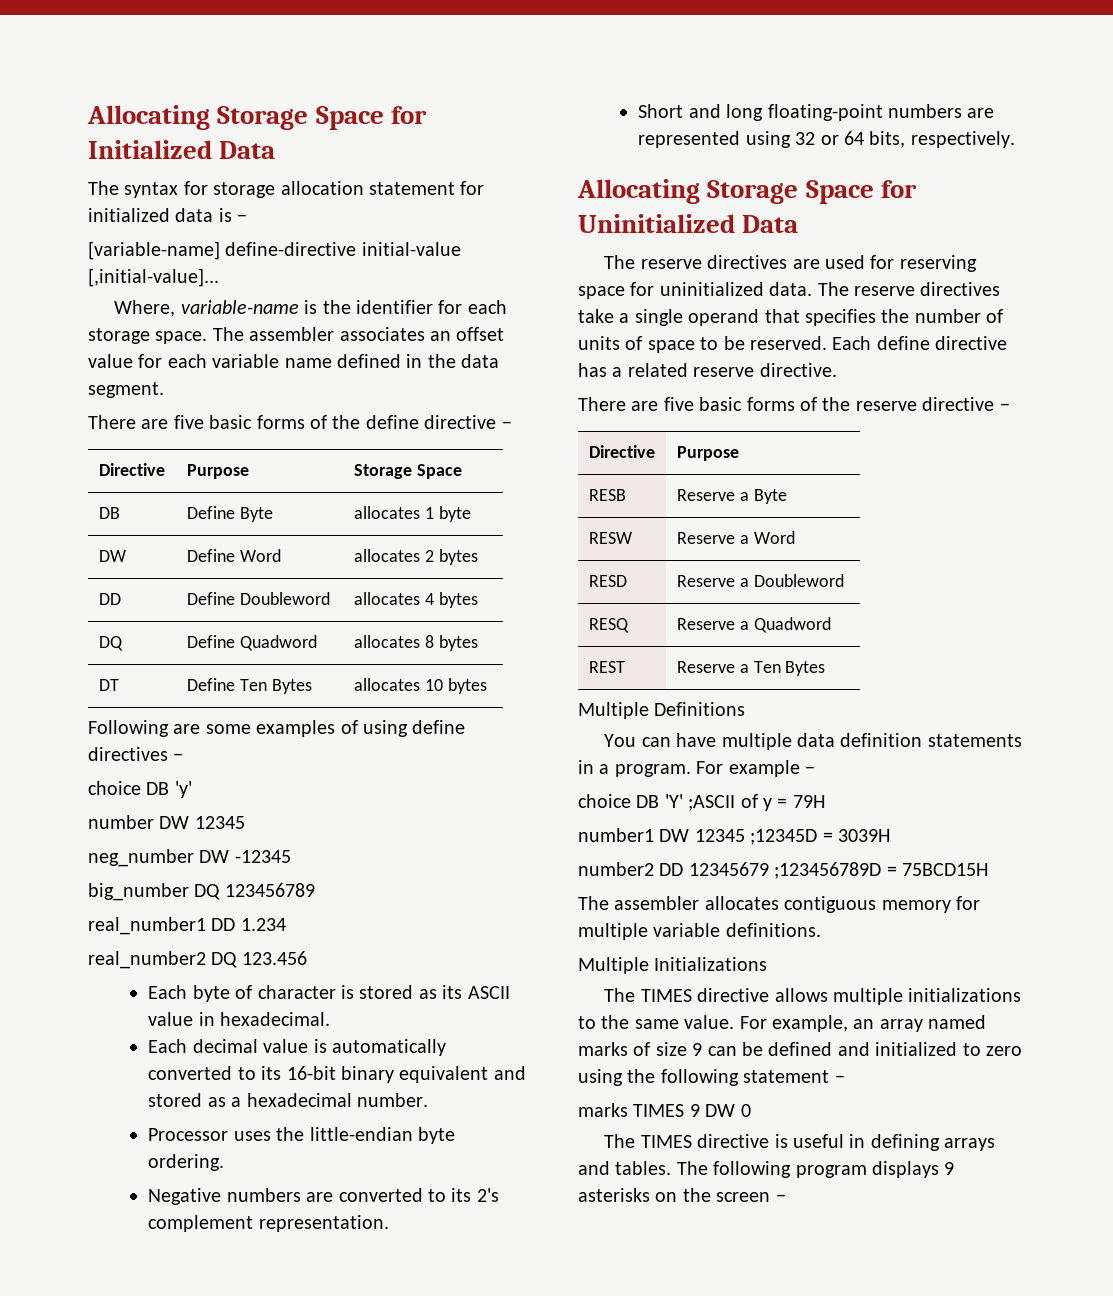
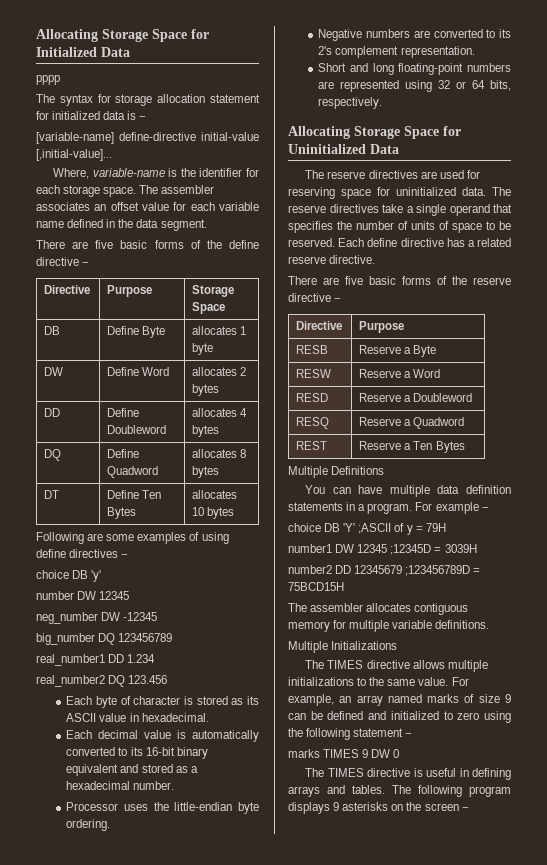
+ pppp

